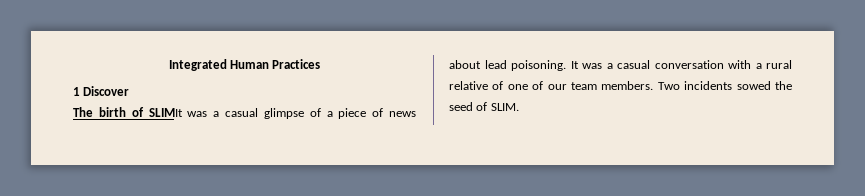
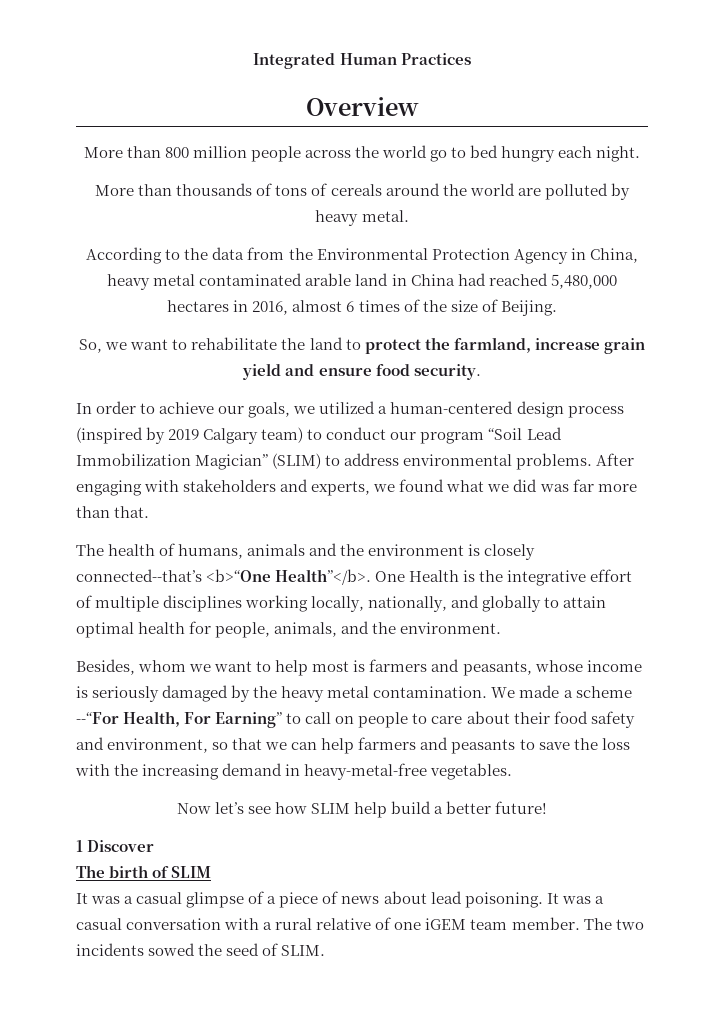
+ Overview
+ More than 800 million people across the world go to bed hungry each night.
+ More than thousands of tons of cereals around the world are polluted by heavy metal.
+ According to the data from the Environmental Protection Agency in China, heavy metal contaminated arable land in China had reached 5,480,000 hectares in 2016, almost 6 times of the size of Beijing.
+ So, we want to rehabilitate the land to protect the farmland, increase grain yield and ensure food security.
+ In order to achieve our goals, we utilized a human-centered design process (inspired by 2019 Calgary team) to conduct our program “Soil Lead Immobilization Magician” (SLIM) to address environmental problems. After engaging with stakeholders and experts, we found what we did was far more than that.
+ The health of humans, animals and the environment is closely connected--that’s <b>“One Health”</b>. One Health is the integrative effort of multiple disciplines working locally, nationally, and globally to attain optimal health for people, animals, and the environment.
+ Besides, whom we want to help most is farmers and peasants, whose income is seriously damaged by the heavy metal contamination. We made a scheme --“For Health, For Earning” to call on people to care about their food safety and environment, so that we can help farmers and peasants to save the loss with the increasing demand in heavy-metal-free vegetables.
+ Now let’s see how SLIM help build a better future!
- The birth of SLIMIt was a casual glimpse of a piece of news about lead poisoning.
+ The birth of SLIM
+ It was a casual glimpse of a piece of news about lead poisoning.
- It was a casual conversation with a rural relative of one of our team members. Two incidents sowed the seed of SLIM.
+ It was a casual conversation with a rural relative of one iGEM team member. The two incidents sowed the seed of SLIM.

